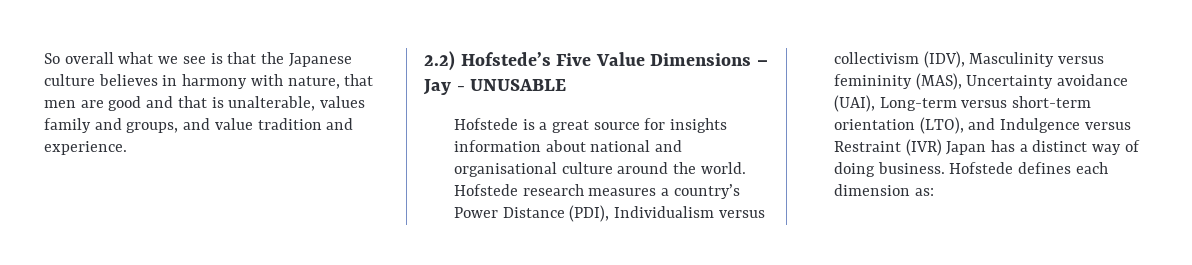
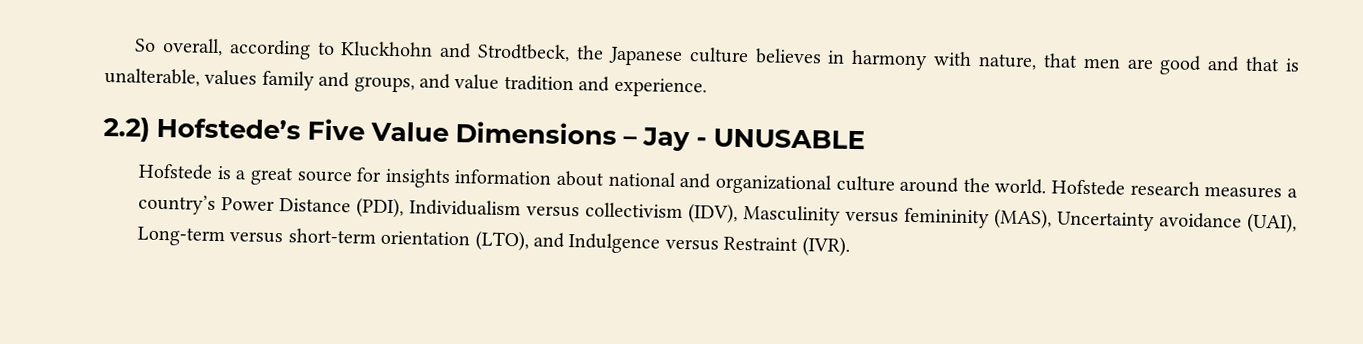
- So overall what we see is that the Japanese culture believes in harmony with nature, that men are good and that is unalterable, values family and groups, and value tradition and experience.
+ So overall, according to Kluckhohn and Strodtbeck, the Japanese culture believes in harmony with nature, that men are good and that is unalterable, values family and groups, and value tradition and experience.
- Hofstede is a great source for insights information about national and organisational culture around the world.
+ Hofstede is a great source for insights information about national and organizational culture around the world.
- Hofstede research measures a country’s Power Distance (PDI), Individualism versus collectivism (IDV), Masculinity versus femininity (MAS), Uncertainty avoidance (UAI), Long-term versus short-term orientation (LTO), and Indulgence versus Restraint (IVR) Japan has a distinct way of doing business. Hofstede defines each dimension as:
+ Hofstede research measures a country’s Power Distance (PDI), Individualism versus collectivism (IDV), Masculinity versus femininity (MAS), Uncertainty avoidance (UAI), Long-term versus short-term orientation (LTO), and Indulgence versus Restraint (IVR).

